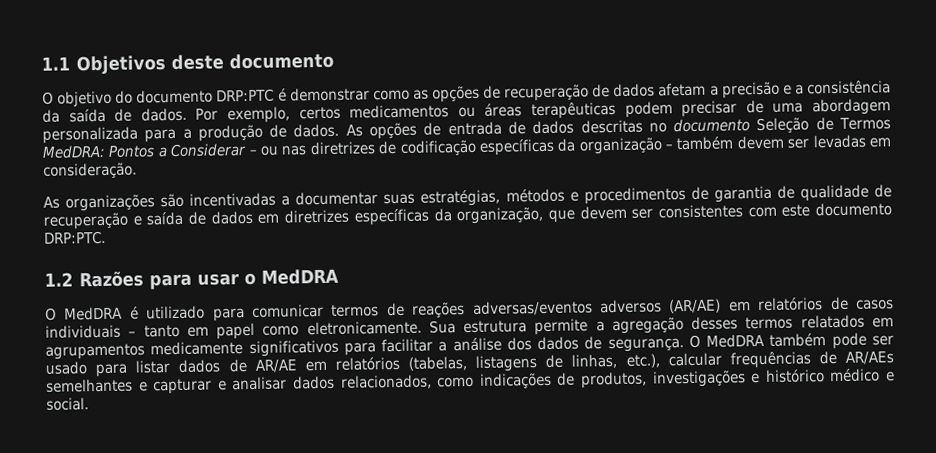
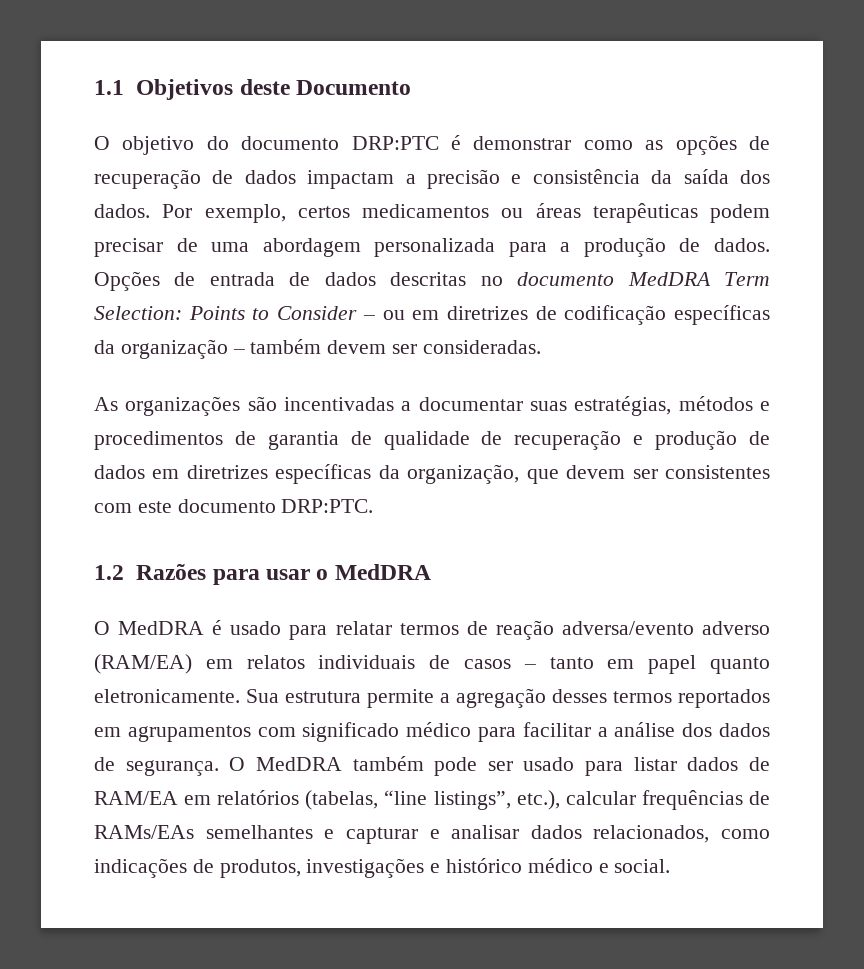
- 1.1 Objetivos deste documento
+ 1.1 Objetivos deste Documento
- O objetivo do documento DRP:PTC é demonstrar como as opções de recuperação de dados afetam a precisão e a consistência da saída de dados.
+ O objetivo do documento DRP:PTC é demonstrar como as opções de recuperação de dados impactam a precisão e consistência da saída dos dados.
- As opções de entrada de dados descritas no documento Seleção de Termos MedDRA: Pontos a Considerar – ou nas diretrizes de codificação específicas da organização – também devem ser levadas em consideração.
+ Opções de entrada de dados descritas no documento MedDRA Term Selection: Points to Consider – ou em diretrizes de codificação específicas da organização – também devem ser consideradas.
- As organizações são incentivadas a documentar suas estratégias, métodos e procedimentos de garantia de qualidade de recuperação e saída de dados em diretrizes específicas da organização, que devem ser consistentes com este documento DRP:PTC.
+ As organizações são incentivadas a documentar suas estratégias, métodos e procedimentos de garantia de qualidade de recuperação e produção de dados em diretrizes específicas da organização, que devem ser consistentes com este documento DRP:PTC.
- O MedDRA é utilizado para comunicar termos de reações adversas/eventos adversos (AR/AE) em relatórios de casos individuais – tanto em papel como eletronicamente.
+ O MedDRA é usado para relatar termos de reação adversa/evento adverso (RAM/EA) em relatos individuais de casos – tanto em papel quanto eletronicamente.
- Sua estrutura permite a agregação desses termos relatados em agrupamentos medicamente significativos para facilitar a análise dos dados de segurança.
+ Sua estrutura permite a agregação desses termos reportados em agrupamentos com significado médico para facilitar a análise dos dados de segurança.
- O MedDRA também pode ser usado para listar dados de AR/AE em relatórios (tabelas, listagens de linhas, etc.), calcular frequências de AR/AEs semelhantes e capturar e analisar dados relacionados, como indicações de produtos, investigações e histórico médico e social.
+ O MedDRA também pode ser usado para listar dados de RAM/EA em relatórios (tabelas, “line listings”, etc.), calcular frequências de RAMs/EAs semelhantes e capturar e analisar dados relacionados, como indicações de produtos, investigações e histórico médico e social.

